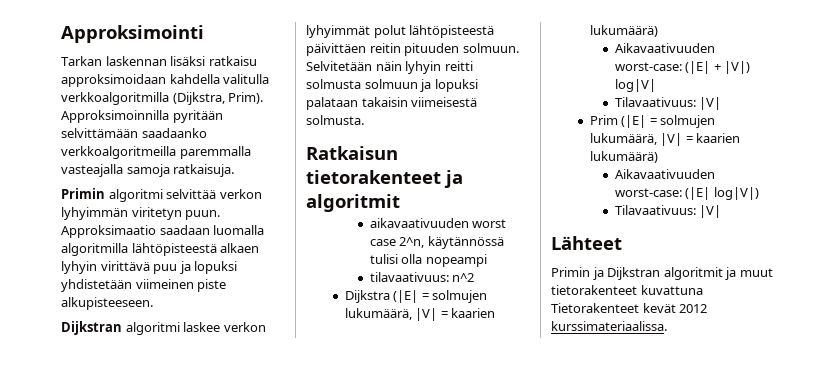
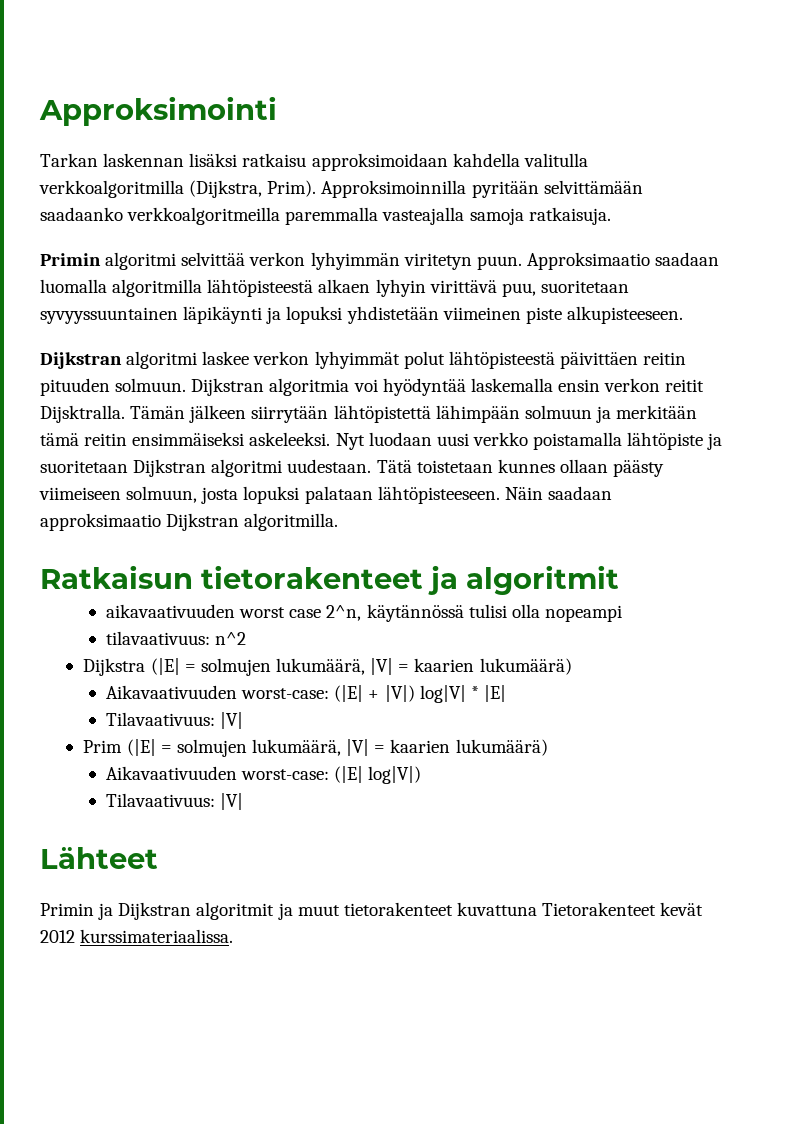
- Approksimaatio saadaan luomalla algoritmilla lähtöpisteestä alkaen lyhyin virittävä puu ja lopuksi yhdistetään viimeinen piste alkupisteeseen.
+ Approksimaatio saadaan luomalla algoritmilla lähtöpisteestä alkaen lyhyin virittävä puu, suoritetaan syvyyssuuntainen läpikäynti ja lopuksi yhdistetään viimeinen piste alkupisteeseen.
- Selvitetään näin lyhyin reitti solmusta solmuun ja lopuksi palataan takaisin viimeisestä solmusta.
+ Dijkstran algoritmia voi hyödyntää laskemalla ensin verkon reitit Dijsktralla. Tämän jälkeen siirrytään lähtöpistettä lähimpään solmuun ja merkitään tämä reitin ensimmäiseksi askeleeksi. Nyt luodaan uusi verkko poistamalla lähtöpiste ja suoritetaan Dijkstran algoritmi uudestaan. Tätä toistetaan kunnes ollaan päästy viimeiseen solmuun, josta lopuksi palataan lähtöpisteeseen. Näin saadaan approksimaatio Dijkstran algoritmilla.
- Aikavaativuuden worst-case: (|E| + |V|) log|V|
+ Aikavaativuuden worst-case: (|E| + |V|) log|V| * |E|

